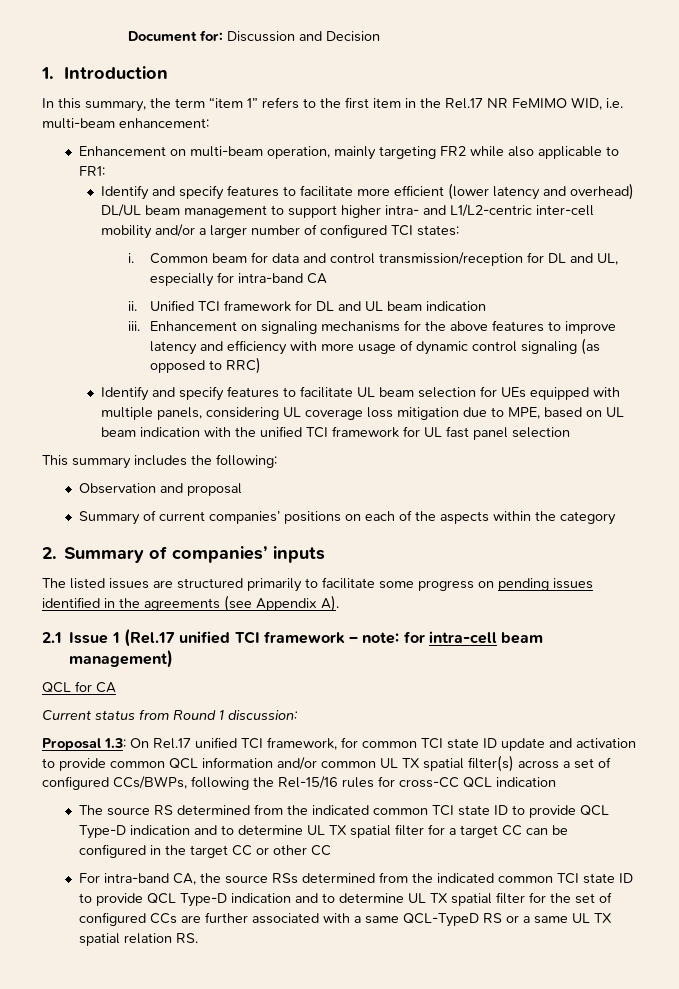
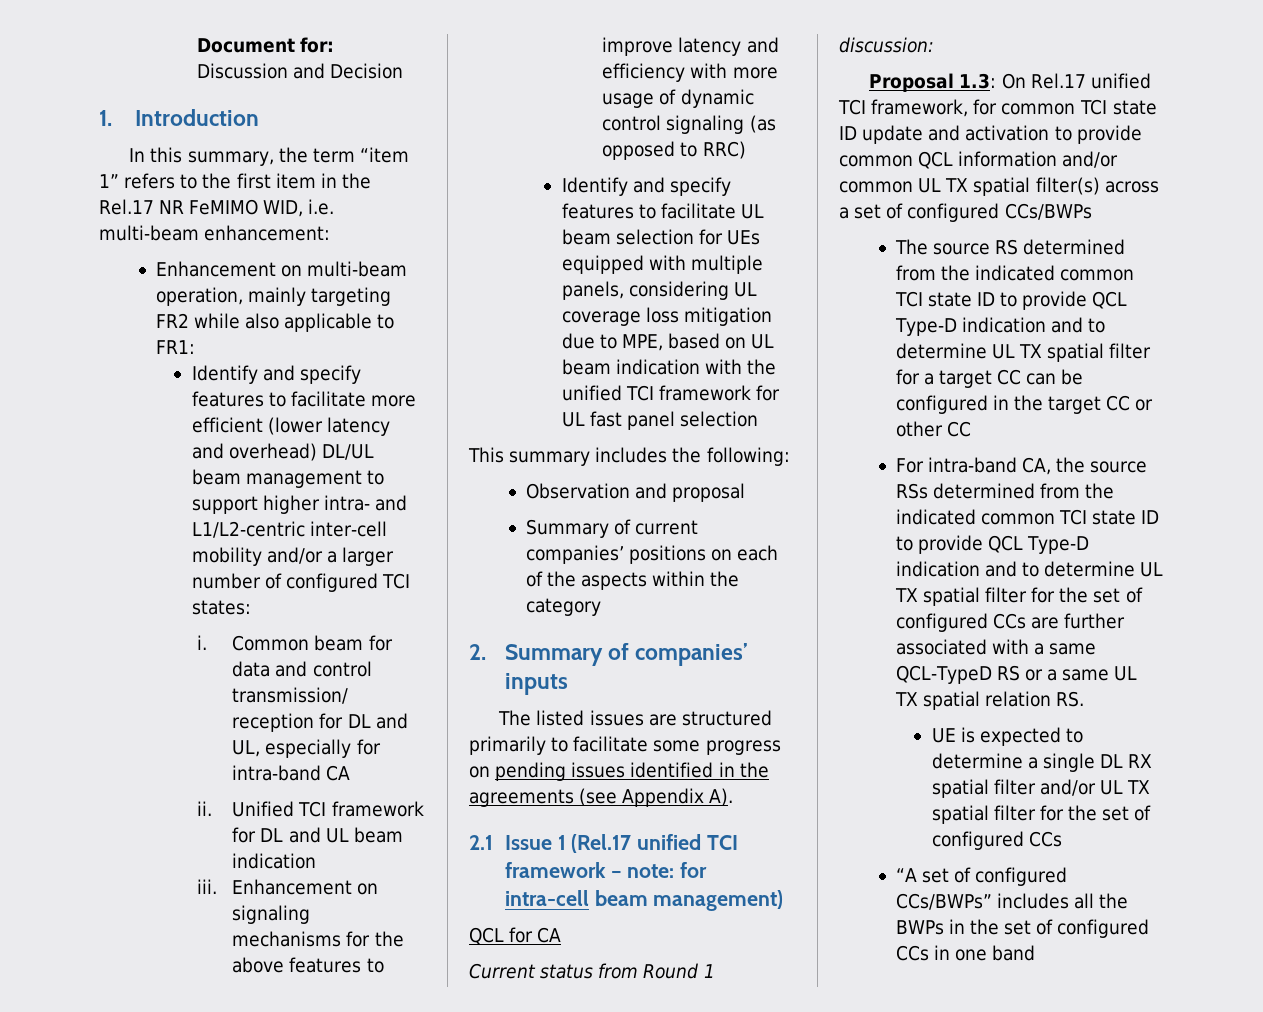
- Proposal 1.3: On Rel.17 unified TCI framework, for common TCI state ID update and activation to provide common QCL information and/or common UL TX spatial filter(s) across a set of configured CCs/BWPs, following the Rel-15/16 rules for cross-CC QCL indication
+ Proposal 1.3: On Rel.17 unified TCI framework, for common TCI state ID update and activation to provide common QCL information and/or common UL TX spatial filter(s) across a set of configured CCs/BWPs
+ UE is expected to determine a single DL RX spatial filter and/or UL TX spatial filter for the set of configured CCs
+ “A set of configured CCs/BWPs” includes all the BWPs in the set of configured CCs in one band

